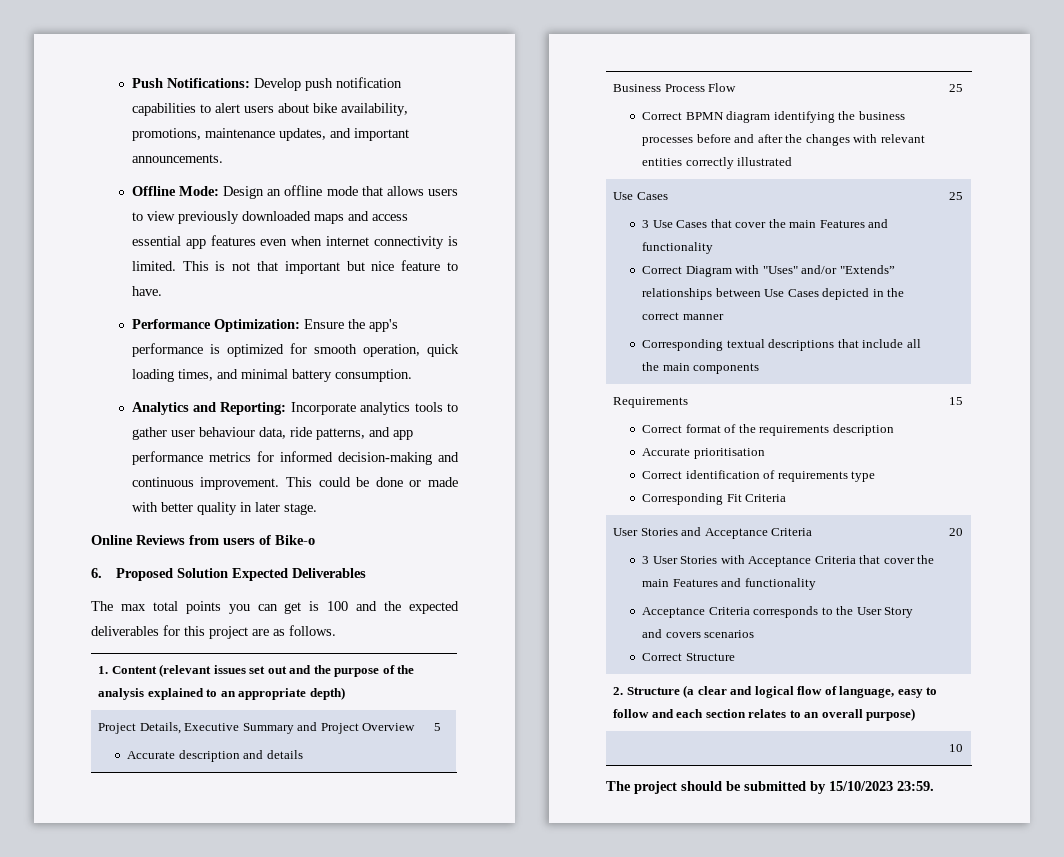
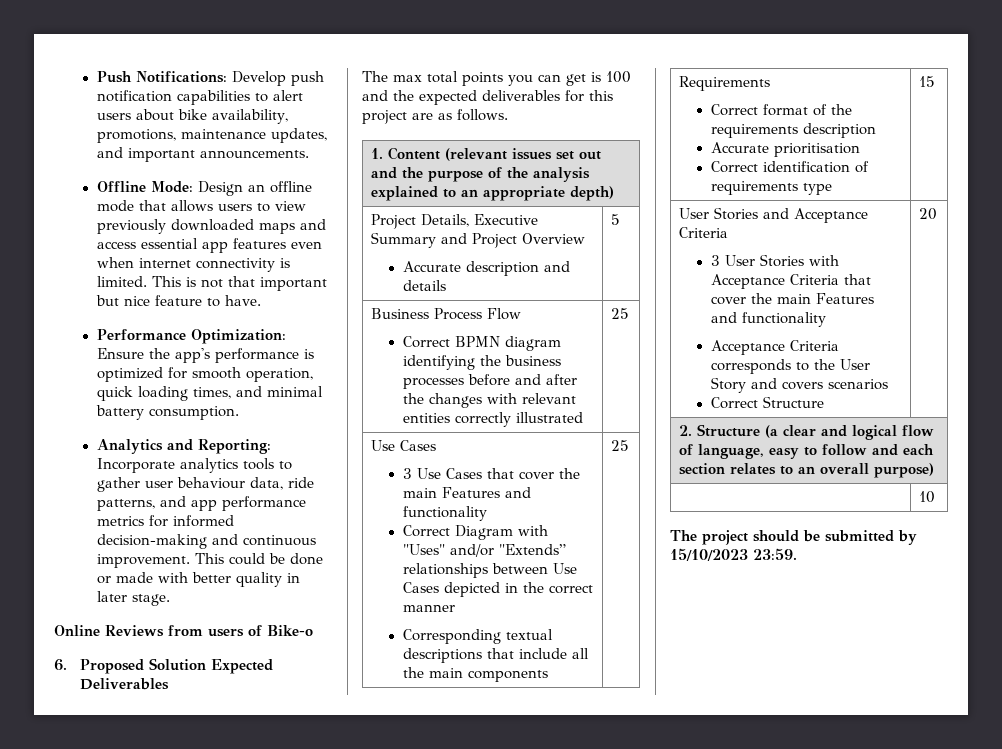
  Requirements
  Correct format of the requirements description
  Accurate prioritisation
- Correct identification of requirements type
- Corresponding Fit Criteria | 15
+ Correct identification of requirements type | 15

